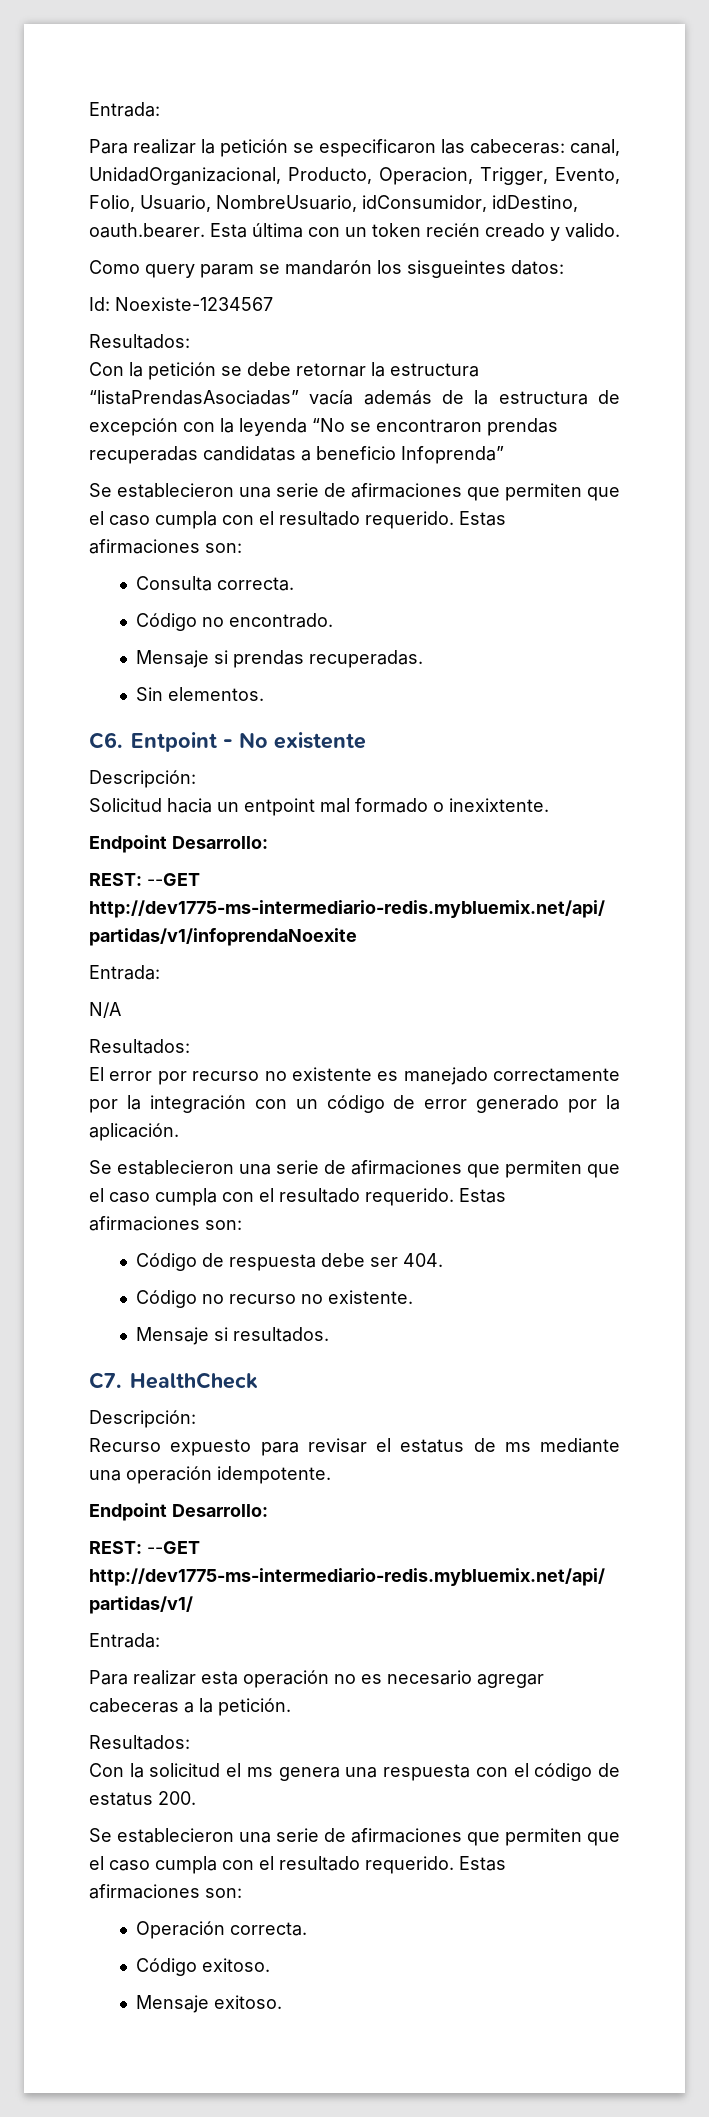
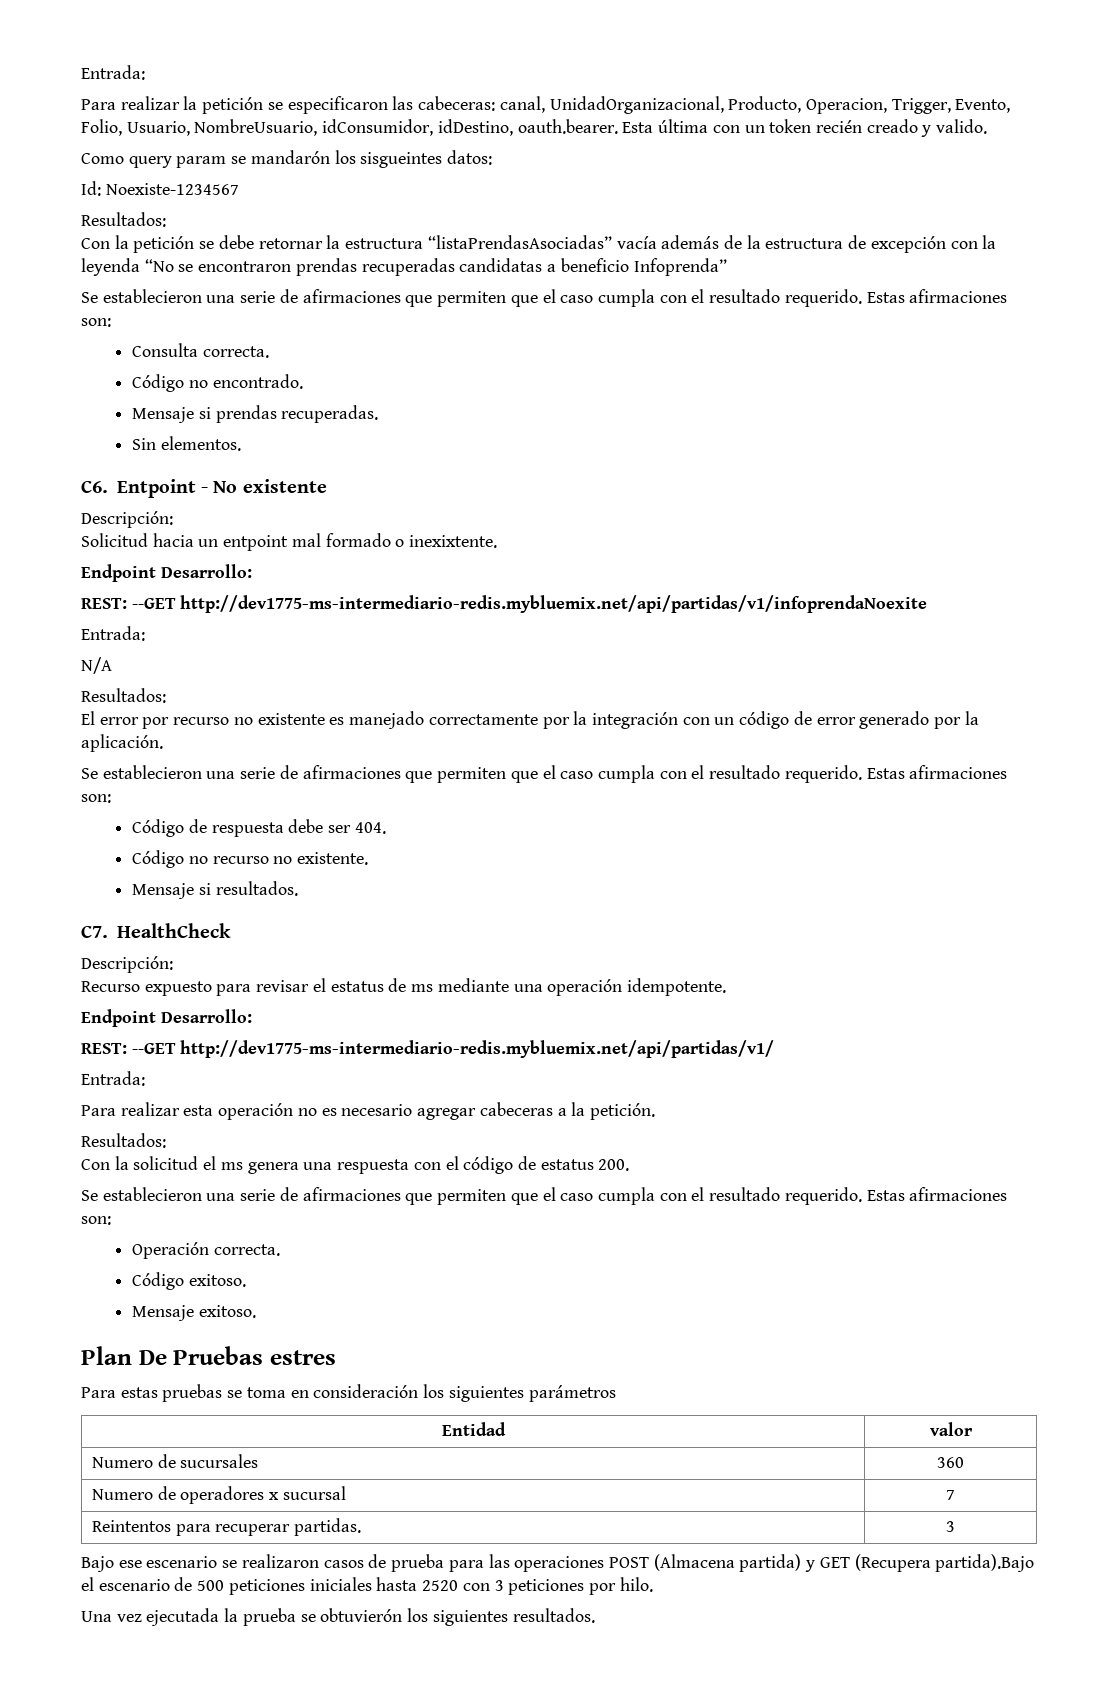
+ Plan De Pruebas estres
+ Para estas pruebas se toma en consideración los siguientes parámetros
+ Entidad | valor
+ Numero de sucursales | 360
+ Numero de operadores x sucursal | 7
+ Reintentos para recuperar partidas. | 3
+ Bajo ese escenario se realizaron casos de prueba para las operaciones POST (Almacena partida) y GET (Recupera partida).Bajo el escenario de 500 peticiones iniciales hasta 2520 con 3 peticiones por hilo.
+ Una vez ejecutada la prueba se obtuvierón los siguientes resultados.

